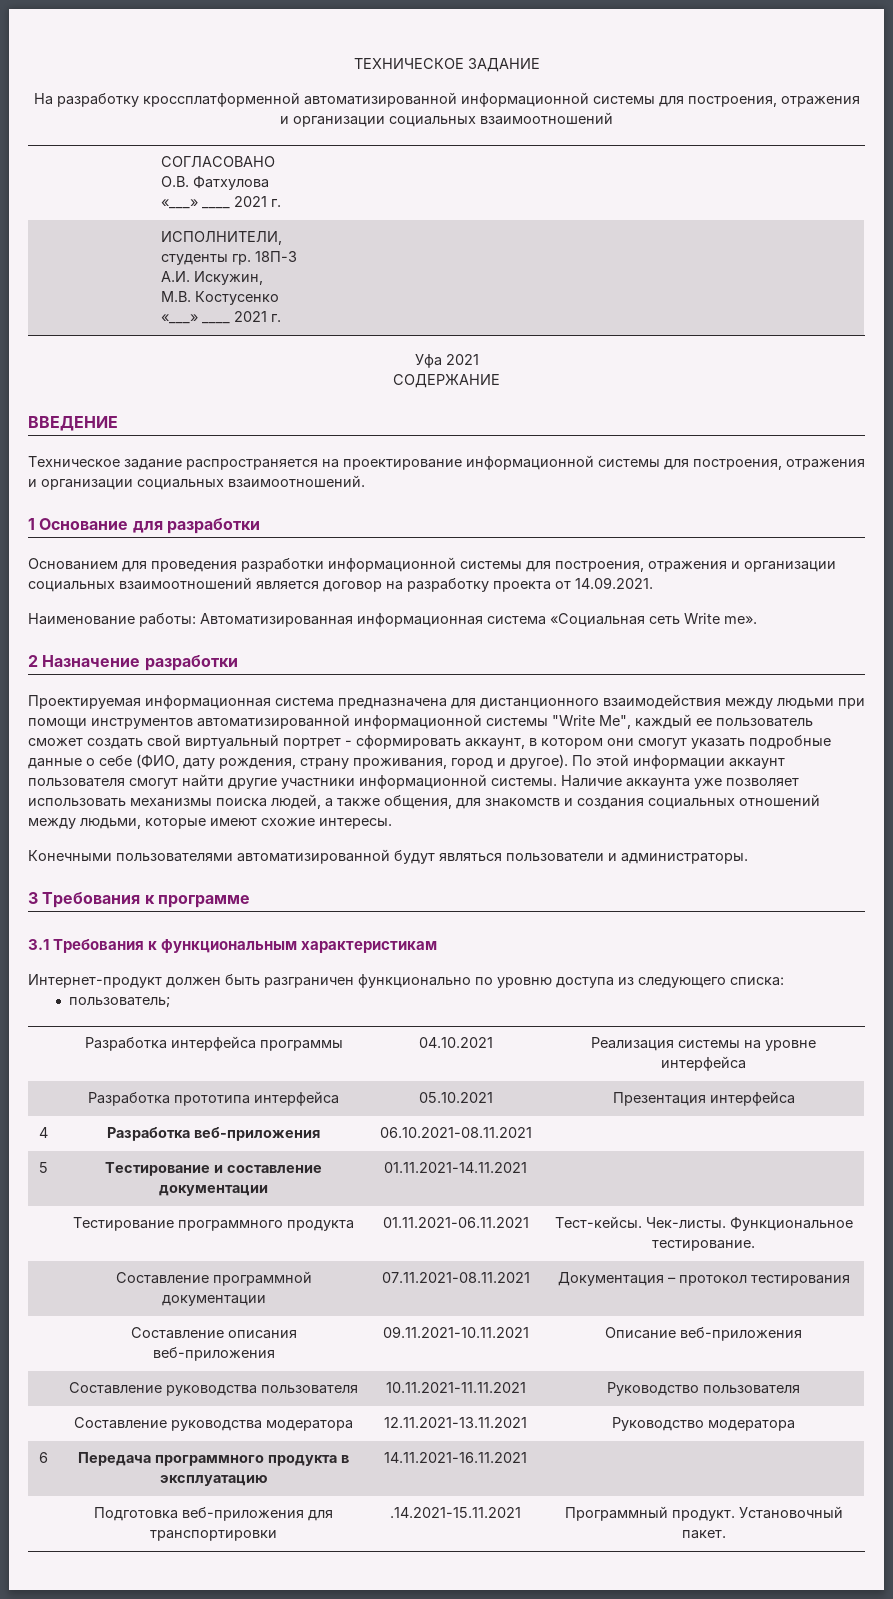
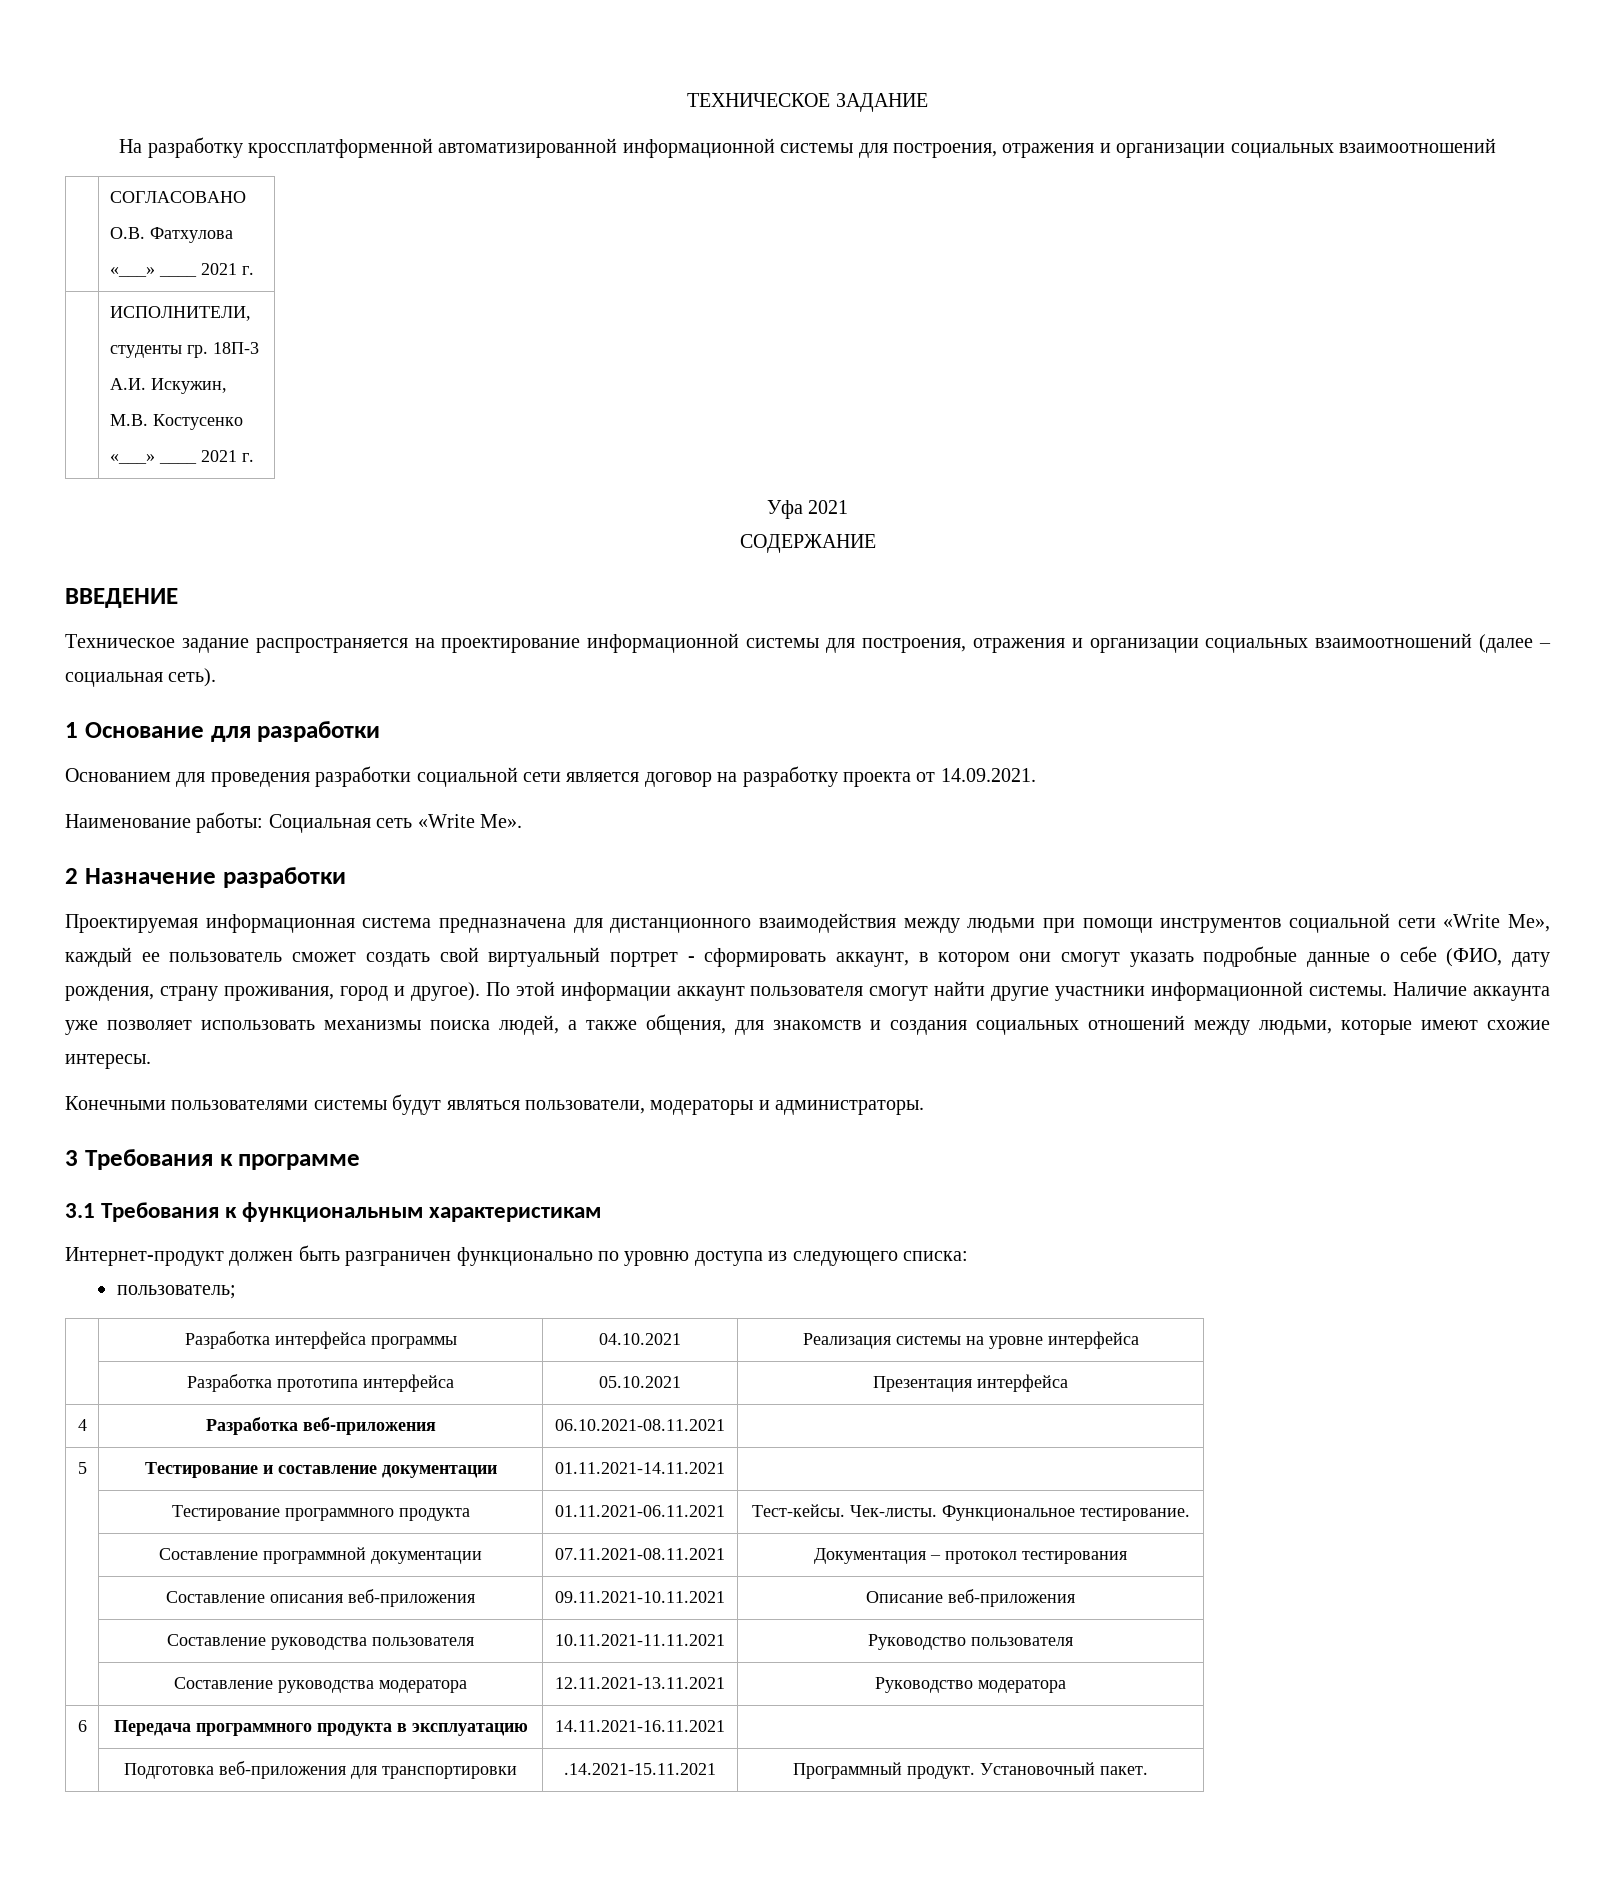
- Техническое задание распространяется на проектирование информационной системы для построения, отражения и организации социальных взаимоотношений.
+ Техническое задание распространяется на проектирование информационной системы для построения, отражения и организации социальных взаимоотношений (далее – социальная сеть).
- Основанием для проведения разработки информационной системы для построения, отражения и организации социальных взаимоотношений является договор на разработку проекта от 14.09.2021.
+ Основанием для проведения разработки социальной сети является договор на разработку проекта от 14.09.2021.
- Наименование работы: Автоматизированная информационная система «Социальная сеть Write me».
+ Наименование работы: Социальная сеть «Write Me».
- Проектируемая информационная система предназначена для дистанционного взаимодействия между людьми при помощи инструментов автоматизированной информационной системы "Write Me", каждый ее пользователь сможет создать свой виртуальный портрет - сформировать аккаунт, в котором они смогут указать подробные данные о себе (ФИО, дату рождения, страну проживания, город и другое).
+ Проектируемая информационная система предназначена для дистанционного взаимодействия между людьми при помощи инструментов социальной сети «Write Me», каждый ее пользователь сможет создать свой виртуальный портрет - сформировать аккаунт, в котором они смогут указать подробные данные о себе (ФИО, дату рождения, страну проживания, город и другое).
- Конечными пользователями автоматизированной будут являться пользователи и администраторы.
+ Конечными пользователями системы будут являться пользователи, модераторы и администраторы.

